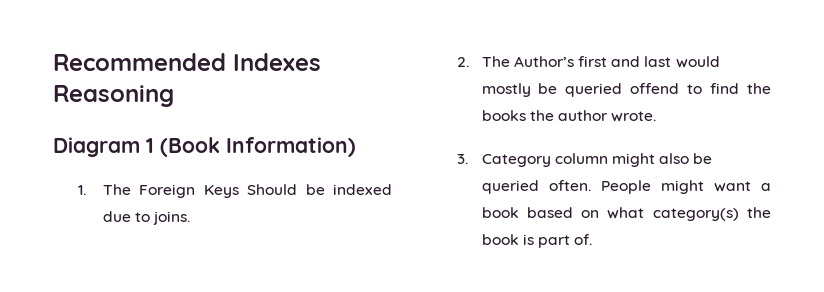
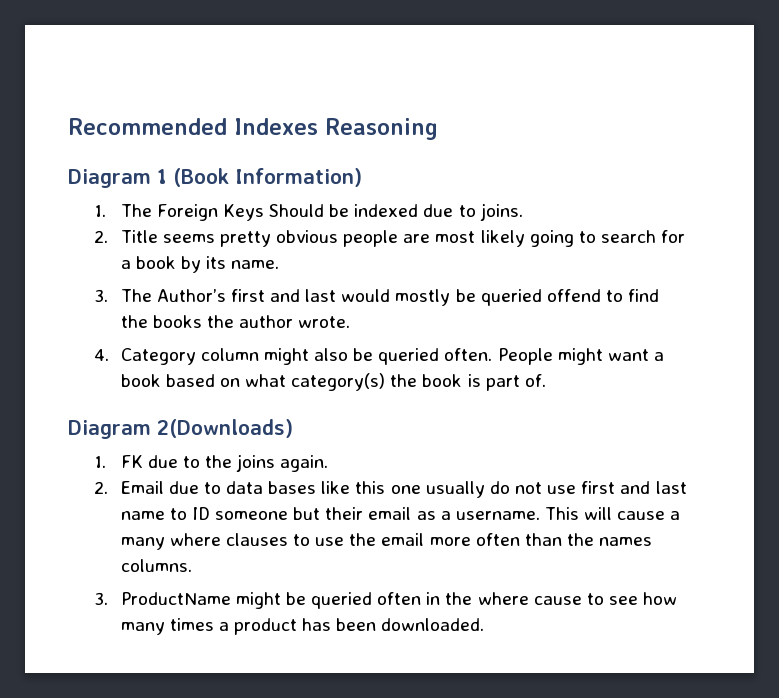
- 2. The Author’s first and last would mostly be queried offend to find the books the author wrote.
+ 2. Title seems pretty obvious people are most likely going to search for a book by its name.
+ 3. The Author’s first and last would mostly be queried offend to find the books the author wrote.
- 3. Category column might also be queried often.
+ 4. Category column might also be queried often.
+ Diagram 2(Downloads)
+ 1. FK due to the joins again.
+ 2. Email due to data bases like this one usually do not use first and last name to ID someone but their email as a username. This will cause a many where clauses to use the email more often than the names columns.
+ 3. ProductName might be queried often in the where cause to see how many times a product has been downloaded.

